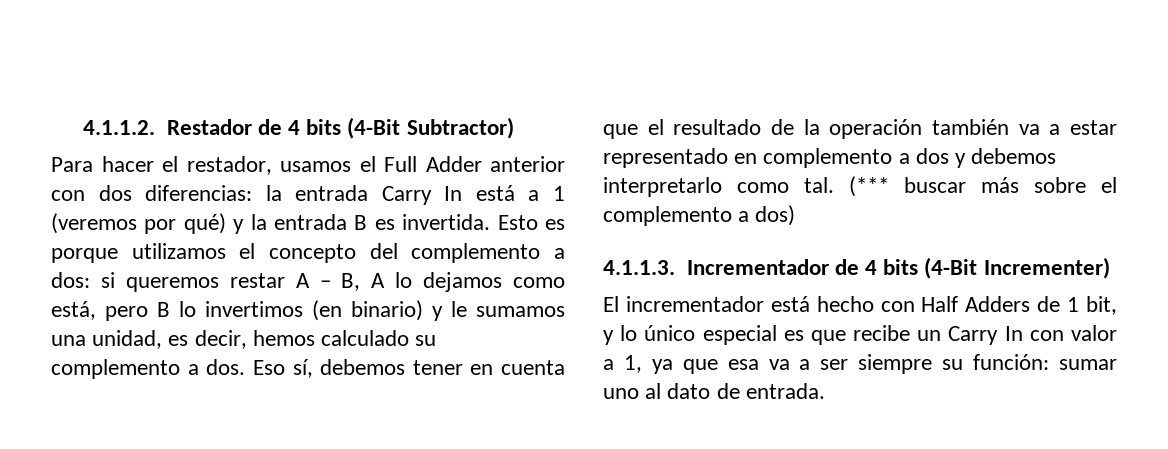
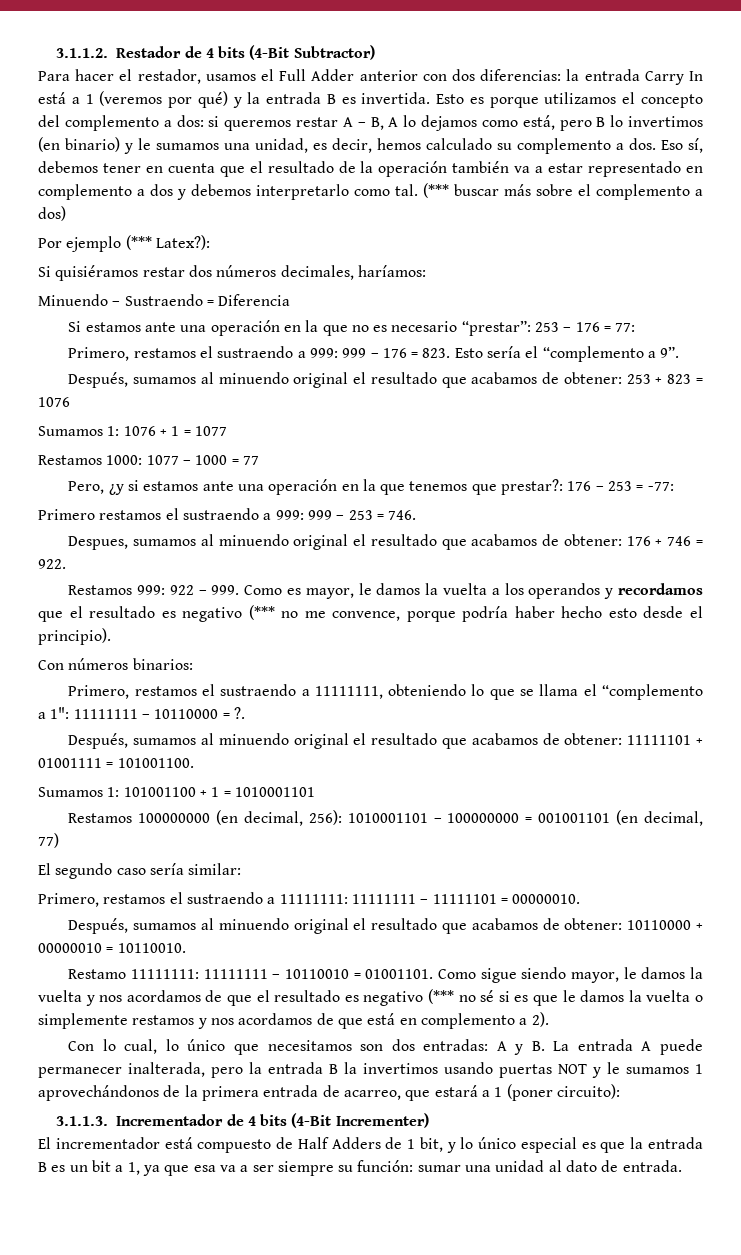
- 4.1.1.2. Restador de 4 bits (4-Bit Subtractor)
+ 3.1.1.2. Restador de 4 bits (4-Bit Subtractor)
- 4.1.1.3. Incrementador de 4 bits (4-Bit Incrementer)
+ Por ejemplo (*** Latex?):
+ Si quisiéramos restar dos números decimales, haríamos:
+ Minuendo – Sustraendo = Diferencia
+ Si estamos ante una operación en la que no es necesario “prestar”: 253 – 176 = 77:
+ Primero, restamos el sustraendo a 999: 999 – 176 = 823. Esto sería el “complemento a 9”.
+ Después, sumamos al minuendo original el resultado que acabamos de obtener: 253 + 823 = 1076
+ Sumamos 1: 1076 + 1 = 1077
+ Restamos 1000: 1077 – 1000 = 77
+ Pero, ¿y si estamos ante una operación en la que tenemos que prestar?: 176 – 253 = -77:
+ Primero restamos el sustraendo a 999: 999 – 253 = 746.
+ Despues, sumamos al minuendo original el resultado que acabamos de obtener: 176 + 746 = 922.
+ Restamos 999: 922 – 999. Como es mayor, le damos la vuelta a los operandos y recordamos que el resultado es negativo (*** no me convence, porque podría haber hecho esto desde el principio).
+ Con números binarios:
+ Primero, restamos el sustraendo a 11111111, obteniendo lo que se llama el “complemento a 1": 11111111 – 10110000 = ?.
+ Después, sumamos al minuendo original el resultado que acabamos de obtener: 11111101 + 01001111 = 101001100.
+ Sumamos 1: 101001100 + 1 = 1010001101
+ Restamos 100000000 (en decimal, 256): 1010001101 – 100000000 = 001001101 (en decimal, 77)
+ El segundo caso sería similar:
+ Primero, restamos el sustraendo a 11111111: 11111111 – 11111101 = 00000010.
+ Después, sumamos al minuendo original el resultado que acabamos de obtener: 10110000 + 00000010 = 10110010.
+ Restamo 11111111: 11111111 – 10110010 = 01001101. Como sigue siendo mayor, le damos la vuelta y nos acordamos de que el resultado es negativo (*** no sé si es que le damos la vuelta o simplemente restamos y nos acordamos de que está en complemento a 2).
+ Con lo cual, lo único que necesitamos son dos entradas: A y B. La entrada A puede permanecer inalterada, pero la entrada B la invertimos usando puertas NOT y le sumamos 1 aprovechándonos de la primera entrada de acarreo, que estará a 1 (poner circuito):
+ 3.1.1.3. Incrementador de 4 bits (4-Bit Incrementer)
- El incrementador está hecho con Half Adders de 1 bit, y lo único especial es que recibe un Carry In con valor a 1, ya que esa va a ser siempre su función: sumar uno al dato de entrada.
+ El incrementador está compuesto de Half Adders de 1 bit, y lo único especial es que la entrada B es un bit a 1, ya que esa va a ser siempre su función: sumar una unidad al dato de entrada.

